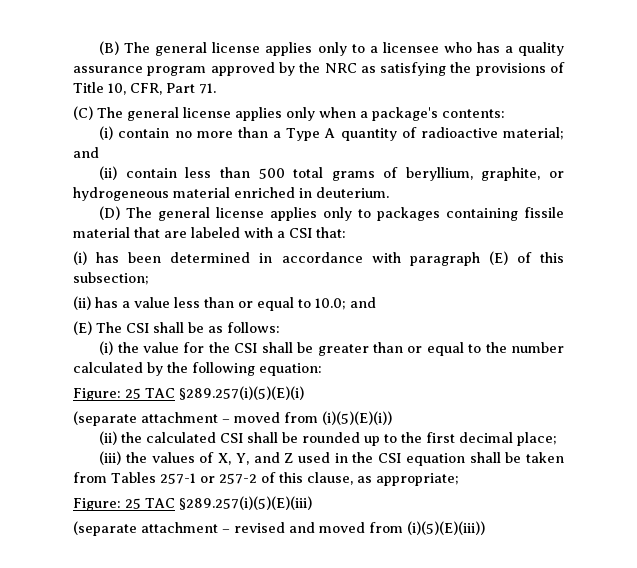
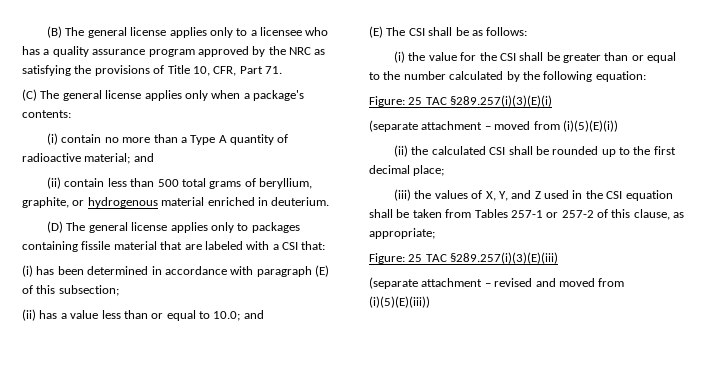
- (ii) contain less than 500 total grams of beryllium, graphite, or hydrogeneous material enriched in deuterium.
+ (ii) contain less than 500 total grams of beryllium, graphite, or hydrogenous material enriched in deuterium.
- Figure: 25 TAC §289.257(i)(5)(E)(i)
+ Figure: 25 TAC §289.257(i)(3)(E)(i)
- Figure: 25 TAC §289.257(i)(5)(E)(iii)
+ Figure: 25 TAC §289.257(i)(3)(E)(iii)

